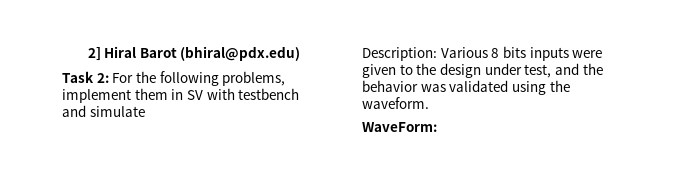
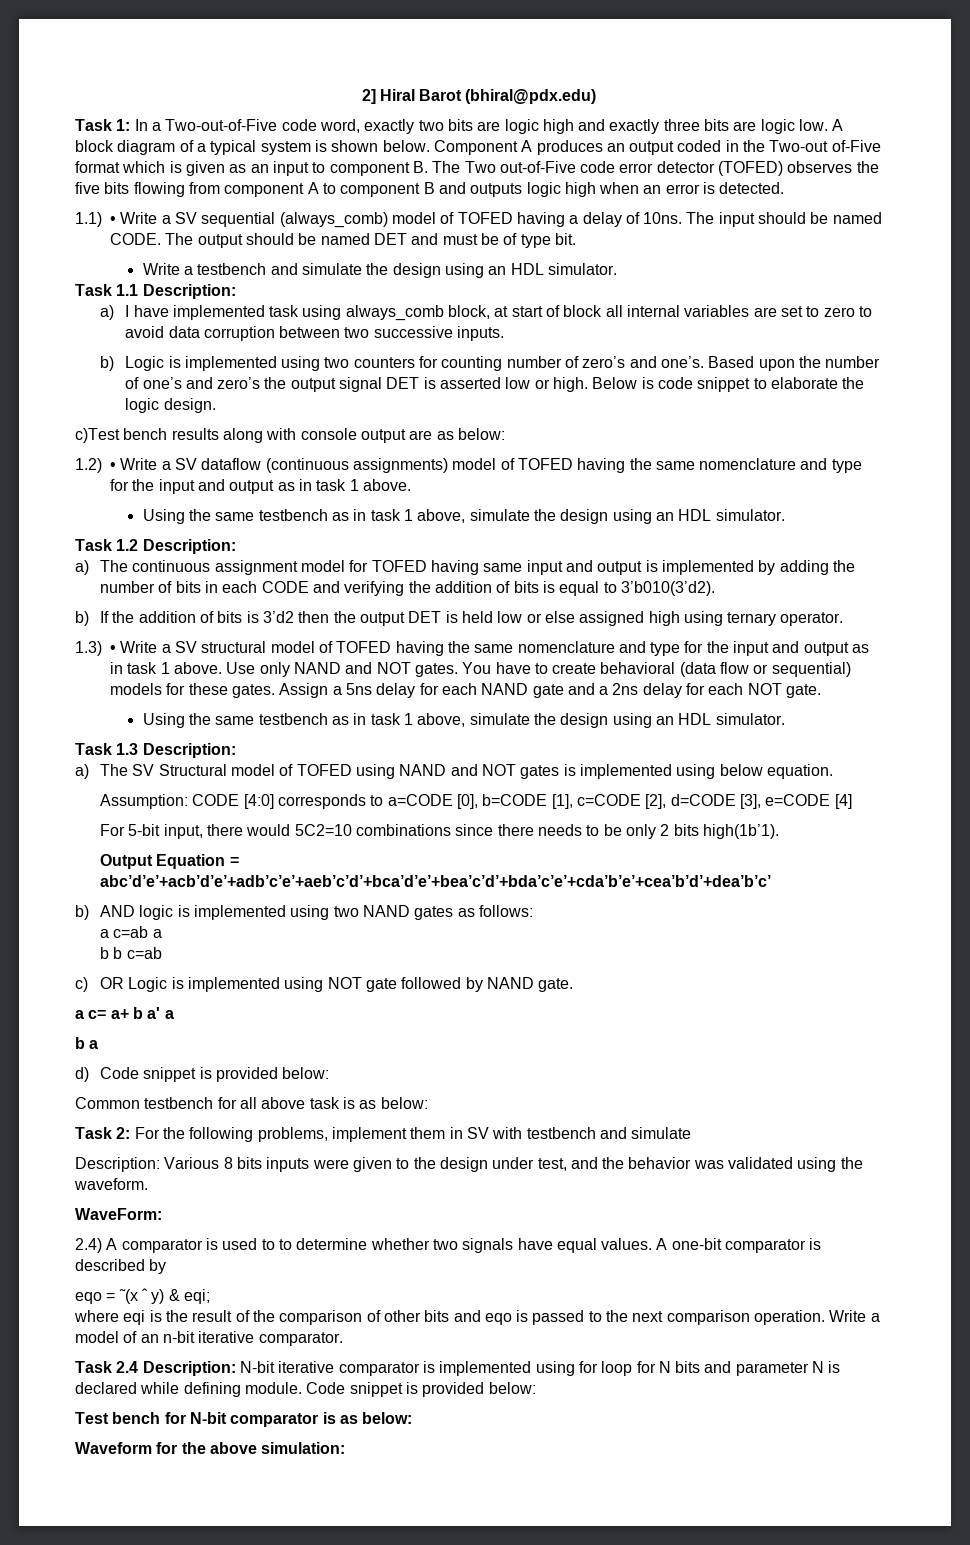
+ Task 1: In a Two-out-of-Five code word, exactly two bits are logic high and exactly three bits are logic low. A block diagram of a typical system is shown below. Component A produces an output coded in the Two-out of-Five format which is given as an input to component B. The Two out-of-Five code error detector (TOFED) observes the five bits flowing from component A to component B and outputs logic high when an error is detected.
+ 1.1) • Write a SV sequential (always_comb) model of TOFED having a delay of 10ns. The input should be named CODE. The output should be named DET and must be of type bit.
+ Write a testbench and simulate the design using an HDL simulator.
+ Task 1.1 Description:
+ a) I have implemented task using always_comb block, at start of block all internal variables are set to zero to avoid data corruption between two successive inputs.
+ b) Logic is implemented using two counters for counting number of zero’s and one’s. Based upon the number of one’s and zero’s the output signal DET is asserted low or high. Below is code snippet to elaborate the logic design.
+ c)Test bench results along with console output are as below:
+ 1.2) • Write a SV dataflow (continuous assignments) model of TOFED having the same nomenclature and type for the input and output as in task 1 above.
+ Using the same testbench as in task 1 above, simulate the design using an HDL simulator.
+ Task 1.2 Description:
+ a) The continuous assignment model for TOFED having same input and output is implemented by adding the number of bits in each CODE and verifying the addition of bits is equal to 3’b010(3’d2).
+ b) If the addition of bits is 3’d2 then the output DET is held low or else assigned high using ternary operator.
+ 1.3) • Write a SV structural model of TOFED having the same nomenclature and type for the input and output as in task 1 above. Use only NAND and NOT gates. You have to create behavioral (data flow or sequential) models for these gates. Assign a 5ns delay for each NAND gate and a 2ns delay for each NOT gate.
+ Using the same testbench as in task 1 above, simulate the design using an HDL simulator.
+ Task 1.3 Description:
+ a) The SV Structural model of TOFED using NAND and NOT gates is implemented using below equation.
+ Assumption: CODE [4:0] corresponds to a=CODE [0], b=CODE [1], c=CODE [2], d=CODE [3], e=CODE [4]
+ For 5-bit input, there would 5C2=10 combinations since there needs to be only 2 bits high(1b’1).
+ Output Equation = abc’d’e’+acb’d’e’+adb’c’e’+aeb’c’d’+bca’d’e’+bea’c’d’+bda’c’e’+cda’b’e’+cea’b’d’+dea’b’c’
+ b) AND logic is implemented using two NAND gates as follows:
+ a c=ab a
+ b b c=ab
+ c) OR Logic is implemented using NOT gate followed by NAND gate.
+ a c= a+ b a' a
+ b a
+ d) Code snippet is provided below:
+ Common testbench for all above task is as below:
+ 2.4) A comparator is used to to determine whether two signals have equal values. A one-bit comparator is described by
+ eqo = ˜(x ˆ y) & eqi;
+ where eqi is the result of the comparison of other bits and eqo is passed to the next comparison operation. Write a model of an n-bit iterative comparator.
+ Task 2.4 Description: N-bit iterative comparator is implemented using for loop for N bits and parameter N is declared while defining module. Code snippet is provided below:
+ Test bench for N-bit comparator is as below:
+ Waveform for the above simulation:

